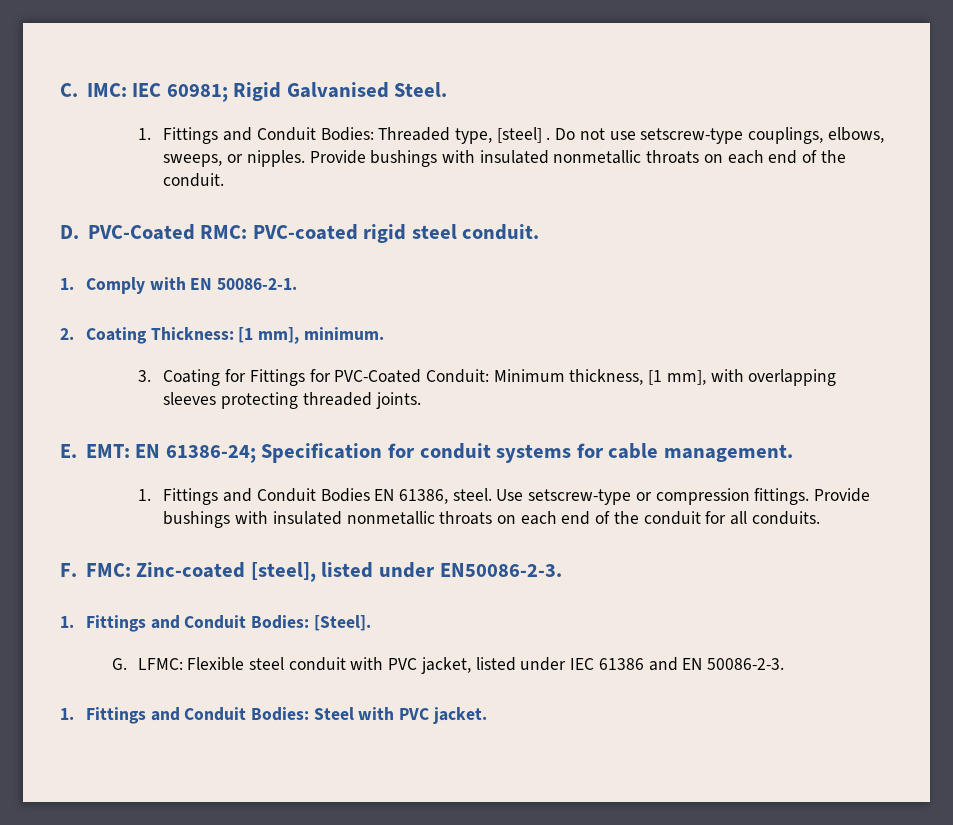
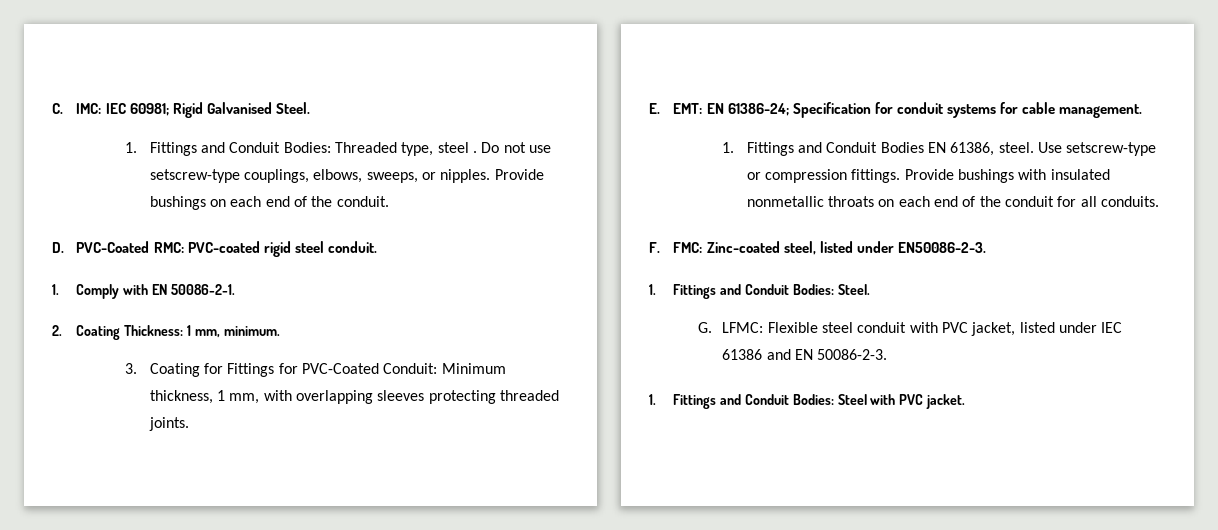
- 1. Fittings and Conduit Bodies: Threaded type, [steel] .
+ 1. Fittings and Conduit Bodies: Threaded type, steel .
- Provide bushings with insulated nonmetallic throats on each end of the conduit.
+ Provide bushings on each end of the conduit.
- 2. Coating Thickness: [1 mm], minimum.
+ 2. Coating Thickness: 1 mm, minimum.
- 3. Coating for Fittings for PVC-Coated Conduit: Minimum thickness, [1 mm], with overlapping sleeves protecting threaded joints.
+ 3. Coating for Fittings for PVC-Coated Conduit: Minimum thickness, 1 mm, with overlapping sleeves protecting threaded joints.
- F. FMC: Zinc-coated [steel], listed under EN50086-2-3.
+ F. FMC: Zinc-coated steel, listed under EN50086-2-3.
- 1. Fittings and Conduit Bodies: [Steel].
+ 1. Fittings and Conduit Bodies: Steel.

